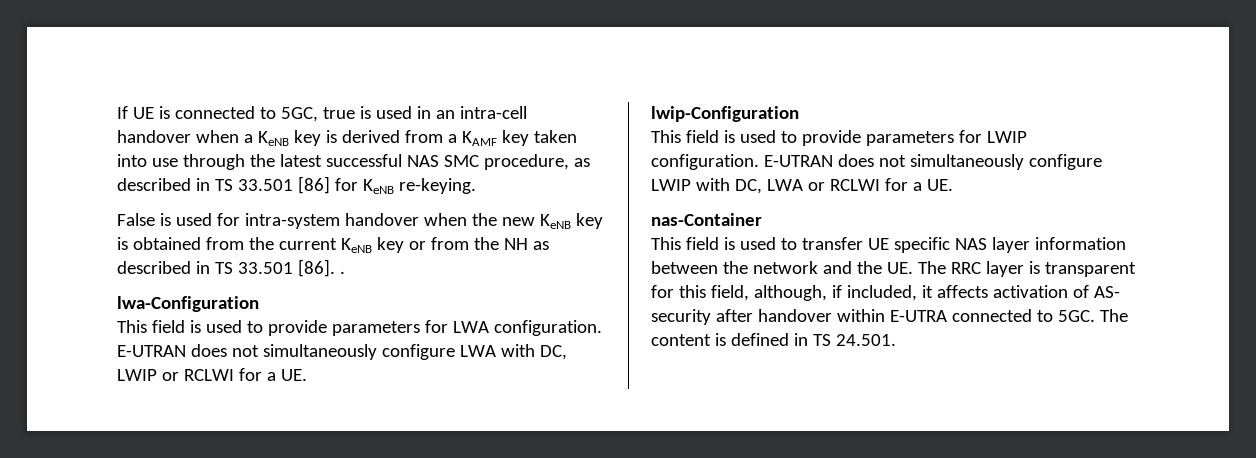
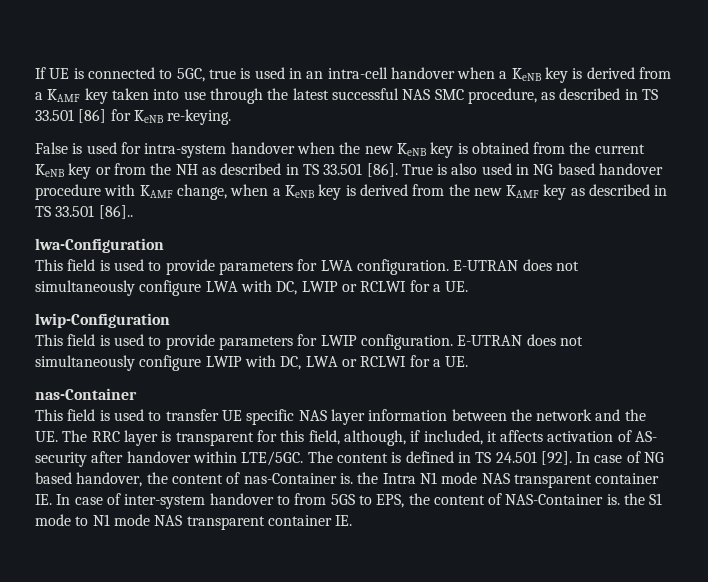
- False is used for intra-system handover when the new KeNB key is obtained from the current KeNB key or from the NH as described in TS 33.501 [86]. .
+ False is used for intra-system handover when the new KeNB key is obtained from the current KeNB key or from the NH as described in TS 33.501 [86]. True is also used in NG based handover procedure with KAMF change, when a KeNB key is derived from the new KAMF key as described in TS 33.501 [86]..
- This field is used to transfer UE specific NAS layer information between the network and the UE. The RRC layer is transparent for this field, although, if included, it affects activation of AS- security after handover within E-UTRA connected to 5GC.
+ This field is used to transfer UE specific NAS layer information between the network and the UE. The RRC layer is transparent for this field, although, if included, it affects activation of AS- security after handover within LTE/5GC.
- The content is defined in TS 24.501.
+ The content is defined in TS 24.501 [92]. In case of NG based handover, the content of nas-Container is. the Intra N1 mode NAS transparent container IE. In case of inter-system handover to from 5GS to EPS, the content of NAS-Container is. the S1 mode to N1 mode NAS transparent container IE.

